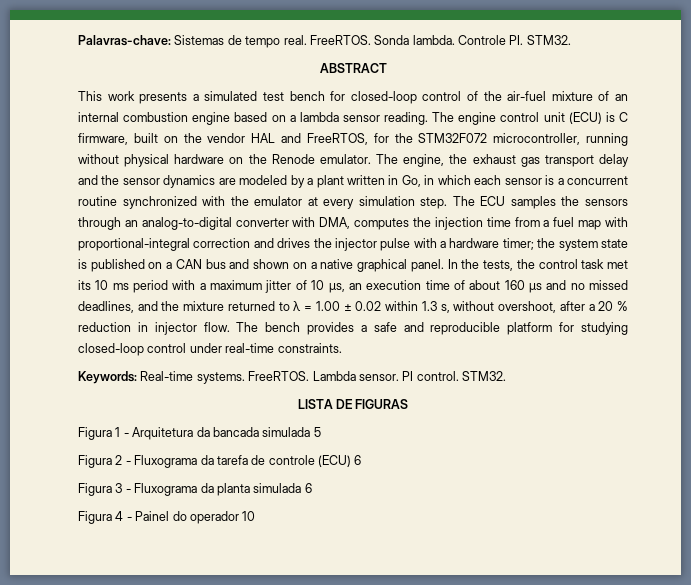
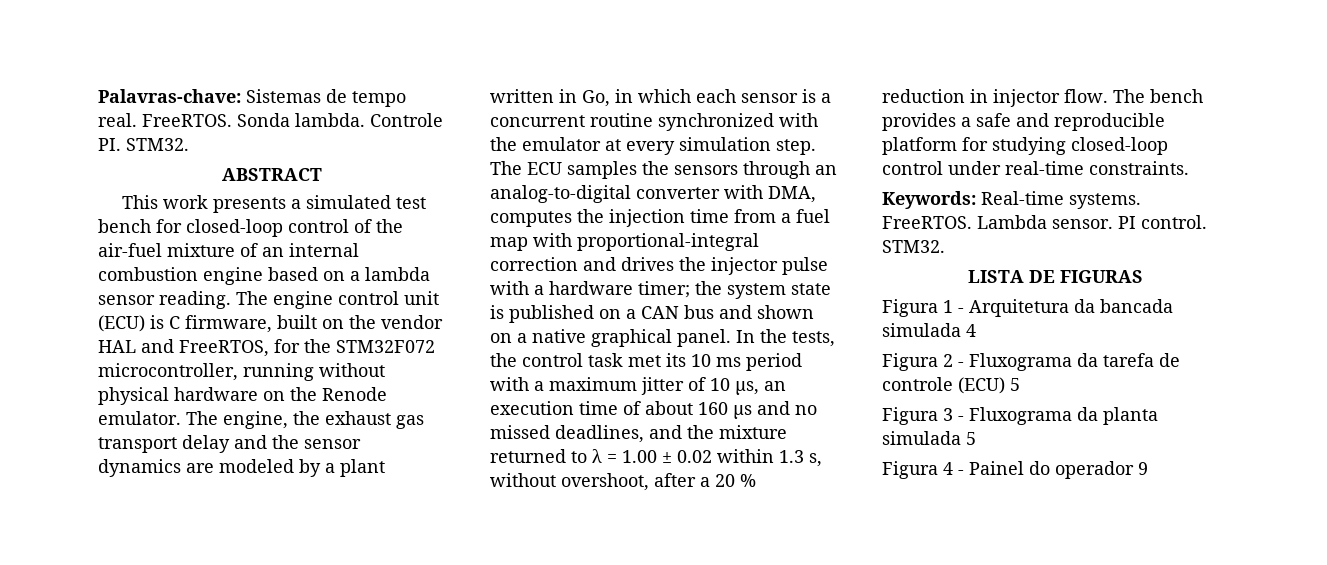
- Figura 1 - Arquitetura da bancada simulada 5
+ Figura 1 - Arquitetura da bancada simulada 4
- Figura 2 - Fluxograma da tarefa de controle (ECU) 6
+ Figura 2 - Fluxograma da tarefa de controle (ECU) 5
- Figura 3 - Fluxograma da planta simulada 6
+ Figura 3 - Fluxograma da planta simulada 5
- Figura 4 - Painel do operador 10
+ Figura 4 - Painel do operador 9

